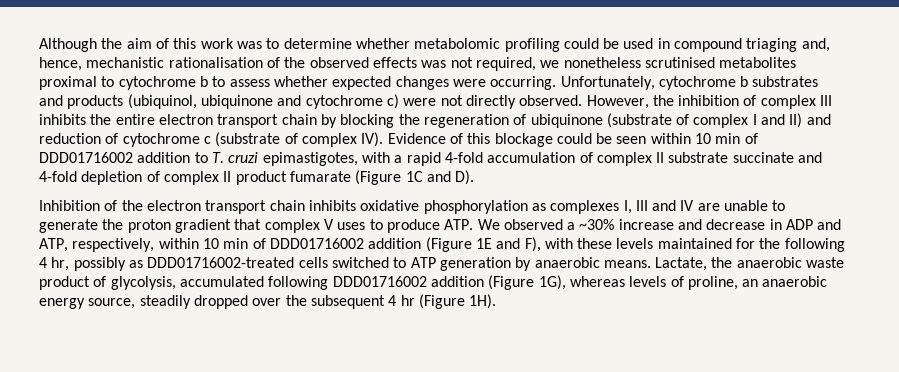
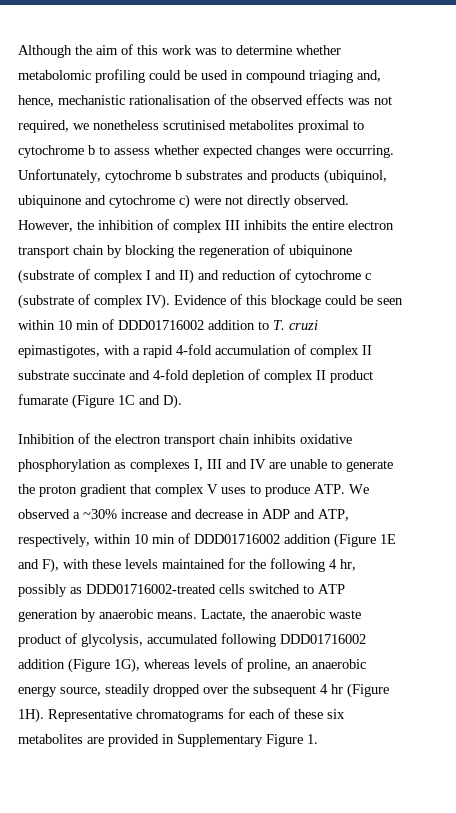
+ Representative chromatograms for each of these six metabolites are provided in Supplementary Figure 1.

